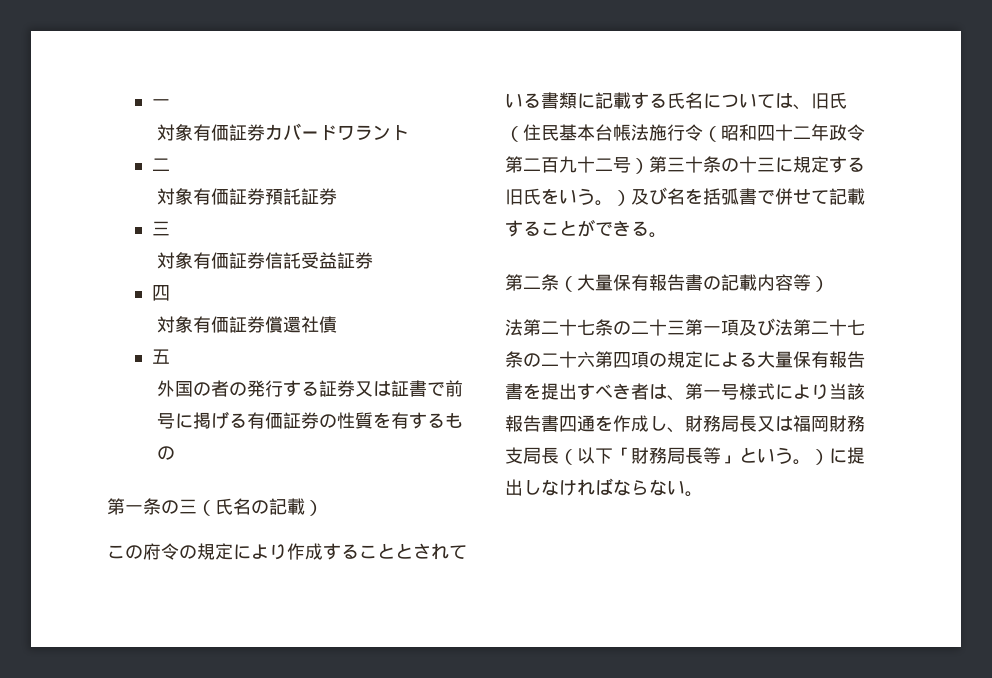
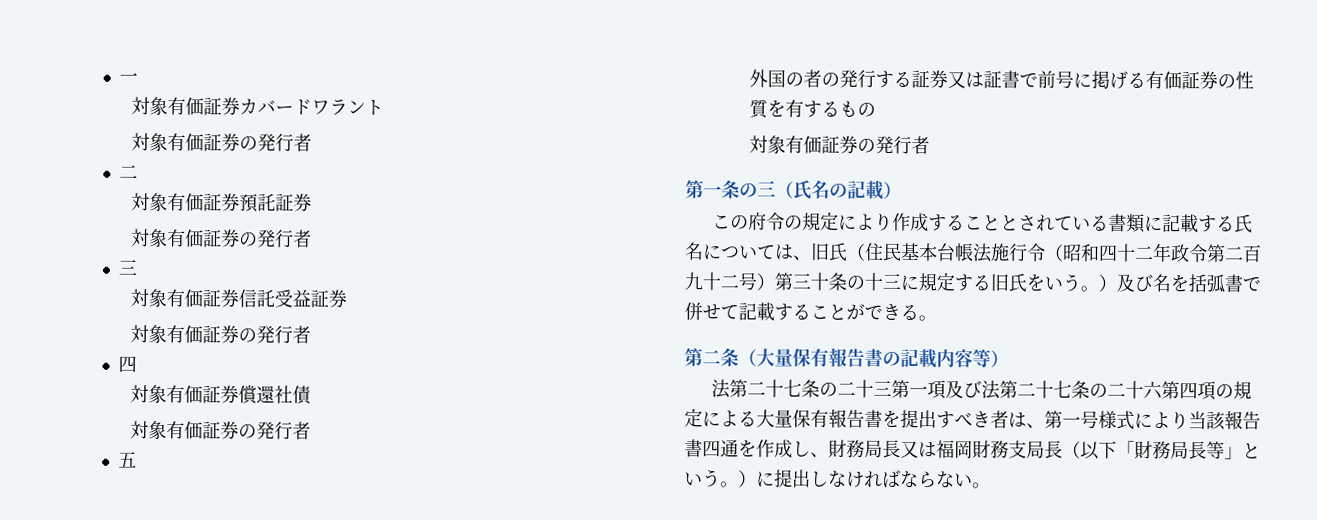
  対象有価証券カバードワラント
+ 対象有価証券の発行者
  対象有価証券預託証券
+ 対象有価証券の発行者
  対象有価証券信託受益証券
+ 対象有価証券の発行者
  対象有価証券償還社債
+ 対象有価証券の発行者
  外国の者の発行する証券又は証書で前号に掲げる有価証券の性質を有するもの
+ 対象有価証券の発行者

